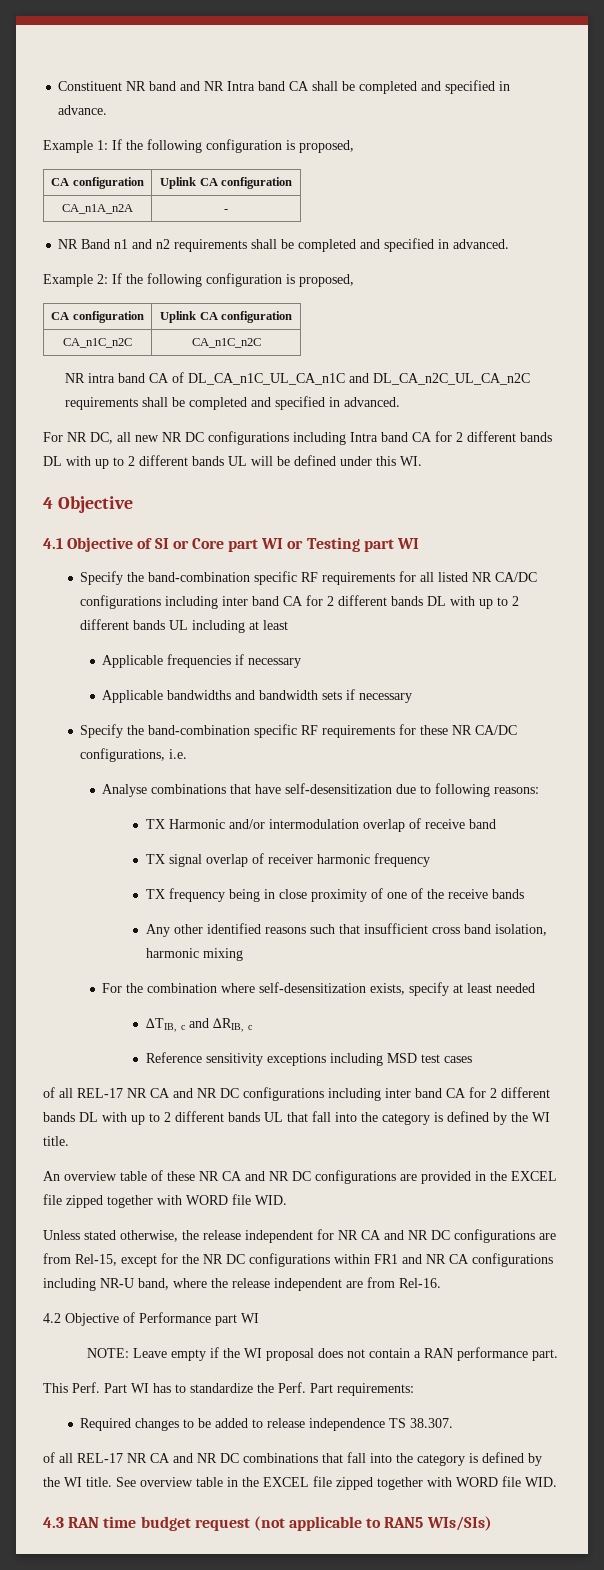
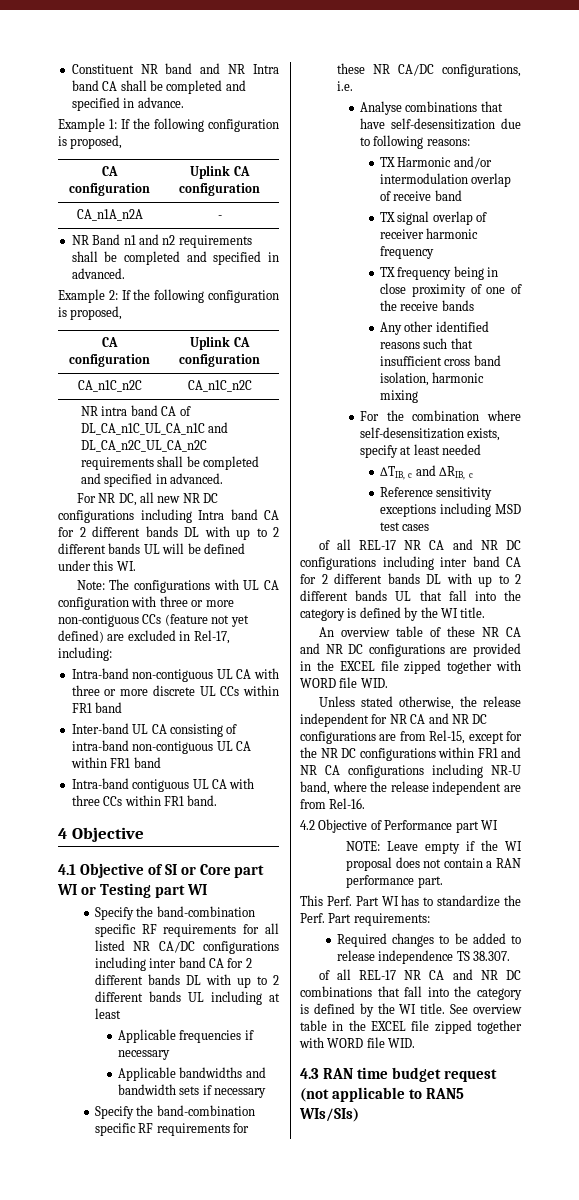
+ Note: The configurations with UL CA configuration with three or more non-contiguous CCs (feature not yet defined) are excluded in Rel-17, including:
+ Intra-band non-contiguous UL CA with three or more discrete UL CCs within FR1 band
+ Inter-band UL CA consisting of intra-band non-contiguous UL CA within FR1 band
+ Intra-band contiguous UL CA with three CCs within FR1 band.

